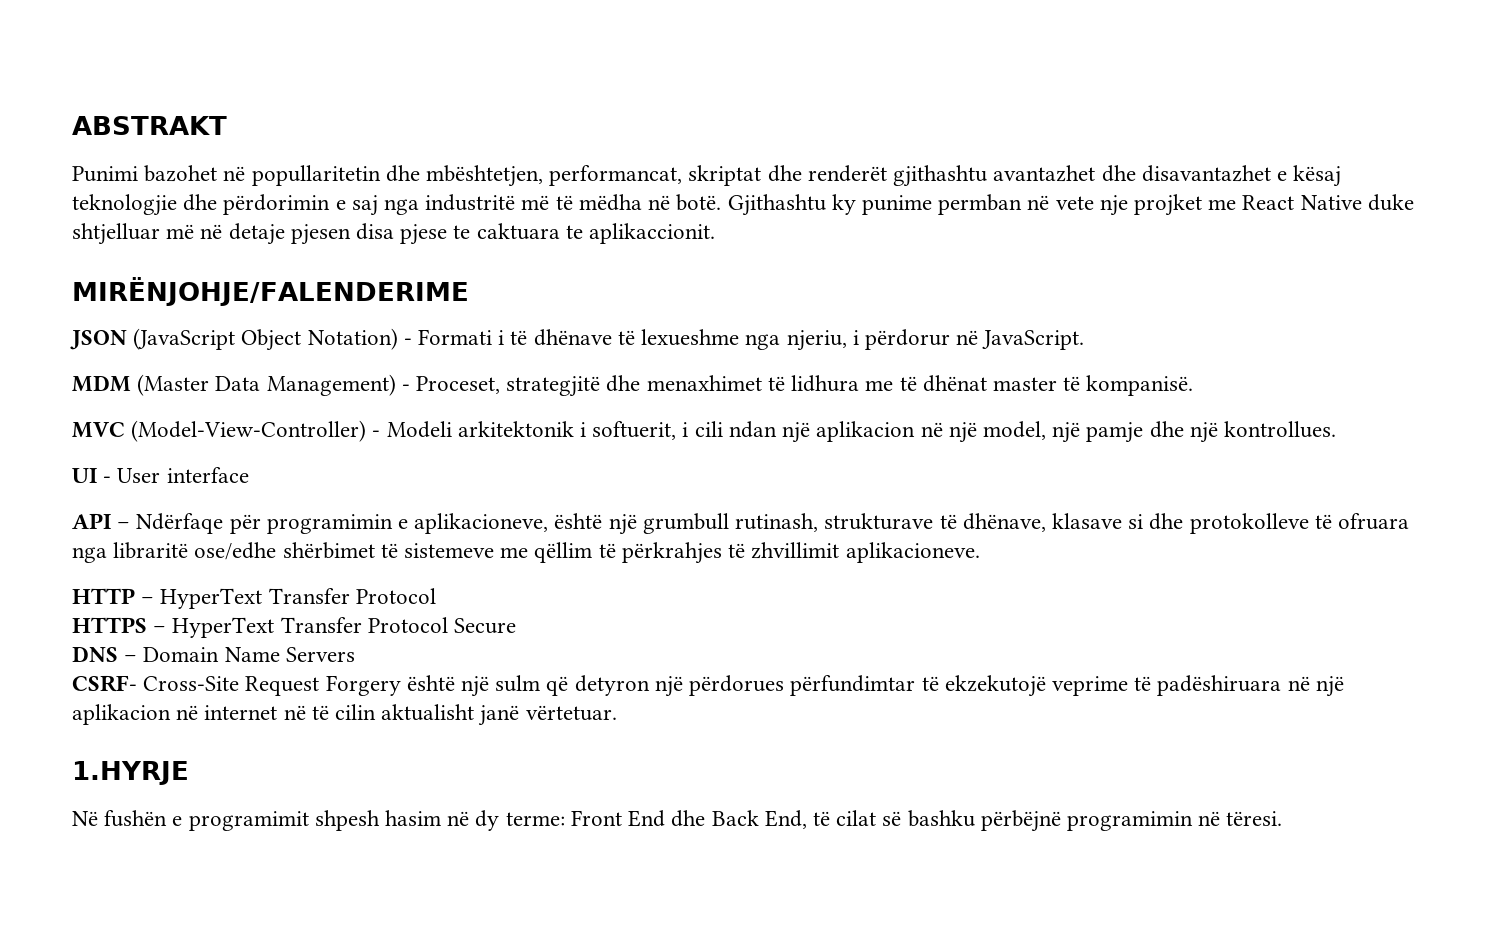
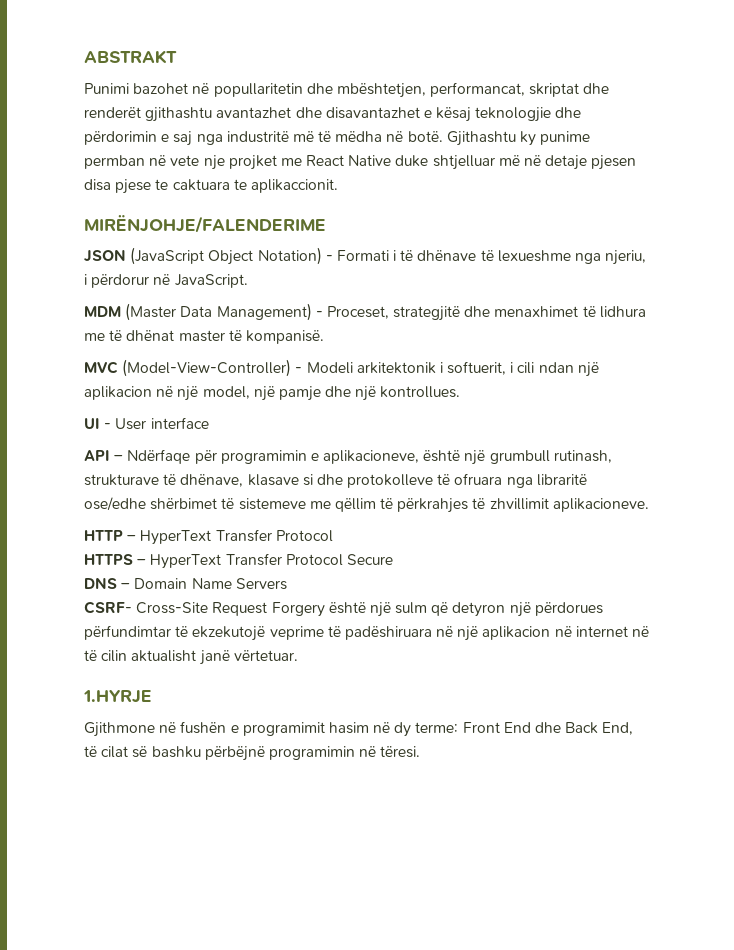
- Në fushën e programimit shpesh hasim në dy terme: Front End dhe Back End, të cilat së bashku përbëjnë programimin në tëresi.
+ Gjithmone në fushën e programimit hasim në dy terme: Front End dhe Back End, të cilat së bashku përbëjnë programimin në tëresi.

